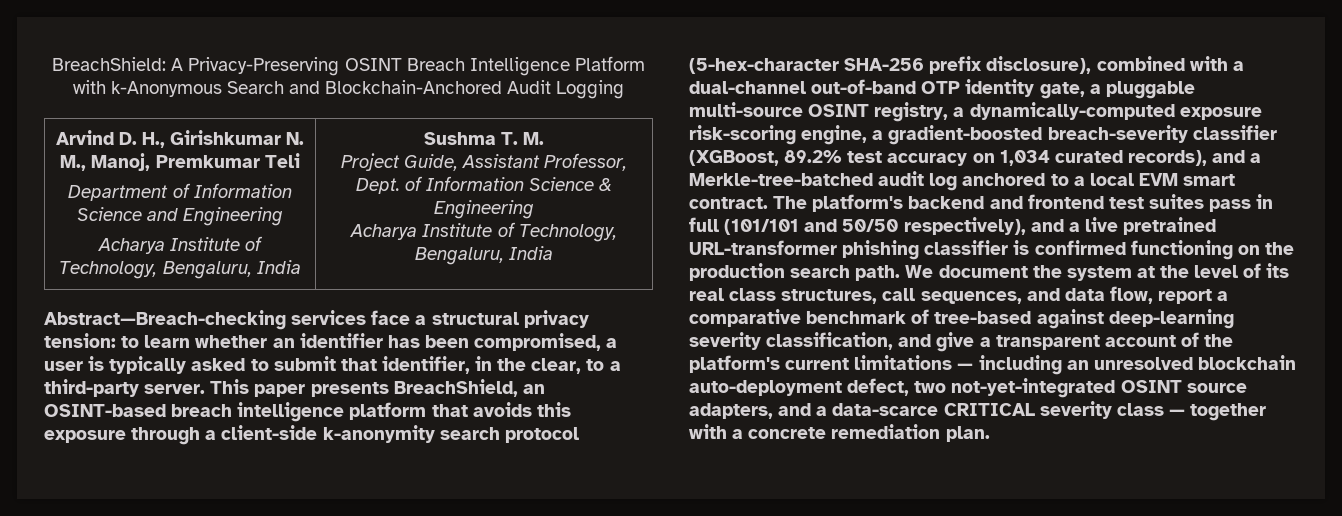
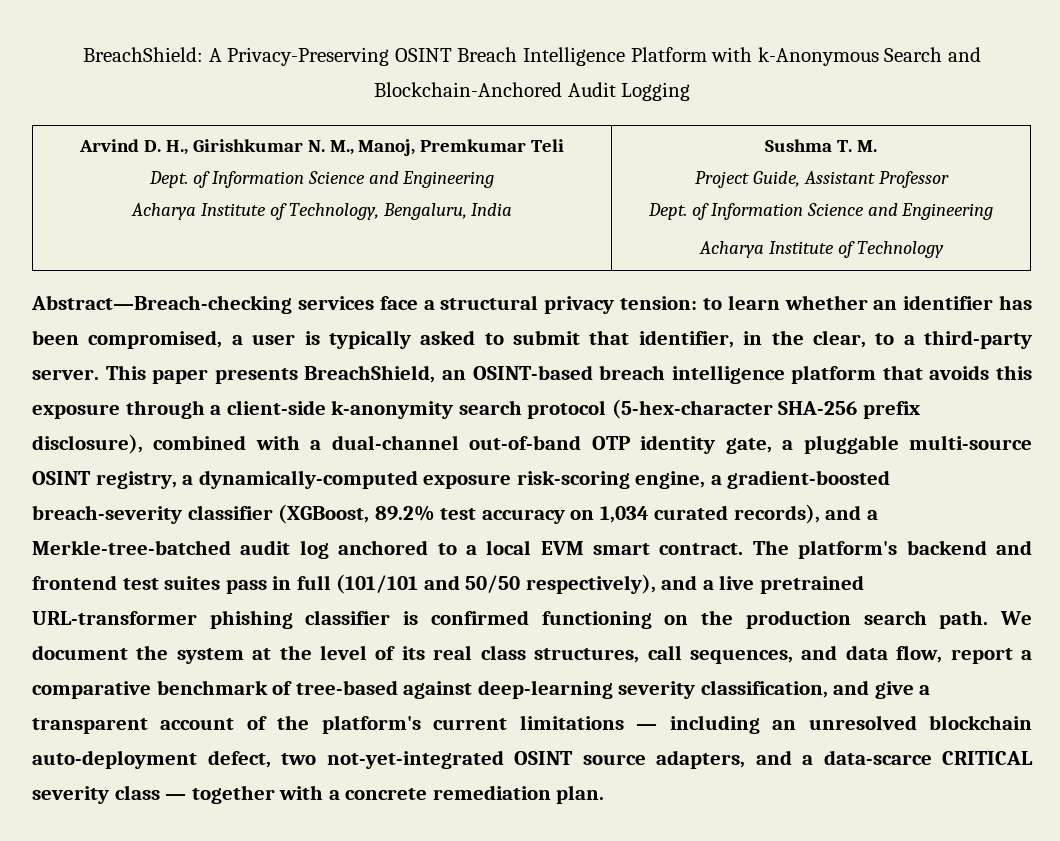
  Arvind D. H., Girishkumar N. M., Manoj, Premkumar Teli
- Department of Information Science and Engineering
+ Dept. of Information Science and Engineering
  Acharya Institute of Technology, Bengaluru, India | Sushma T. M.
- Project Guide, Assistant Professor, Dept. of Information Science & Engineering
- Acharya Institute of Technology, Bengaluru, India
+ Project Guide, Assistant Professor
+ Dept. of Information Science and Engineering
+ Acharya Institute of Technology

